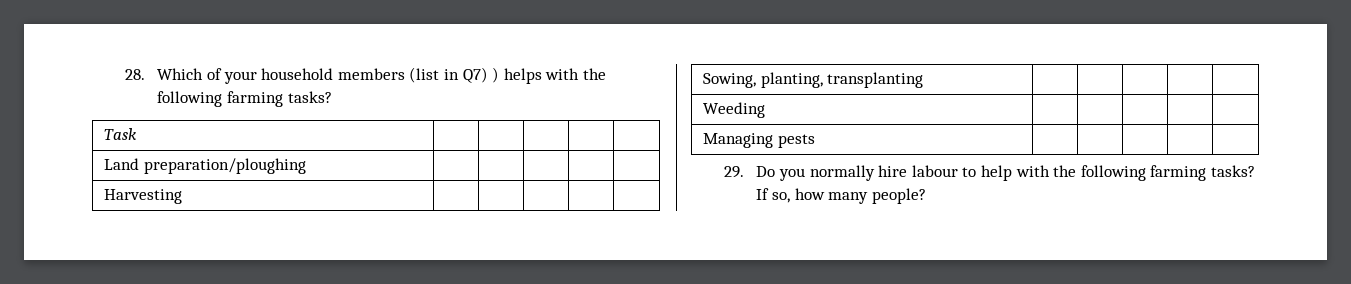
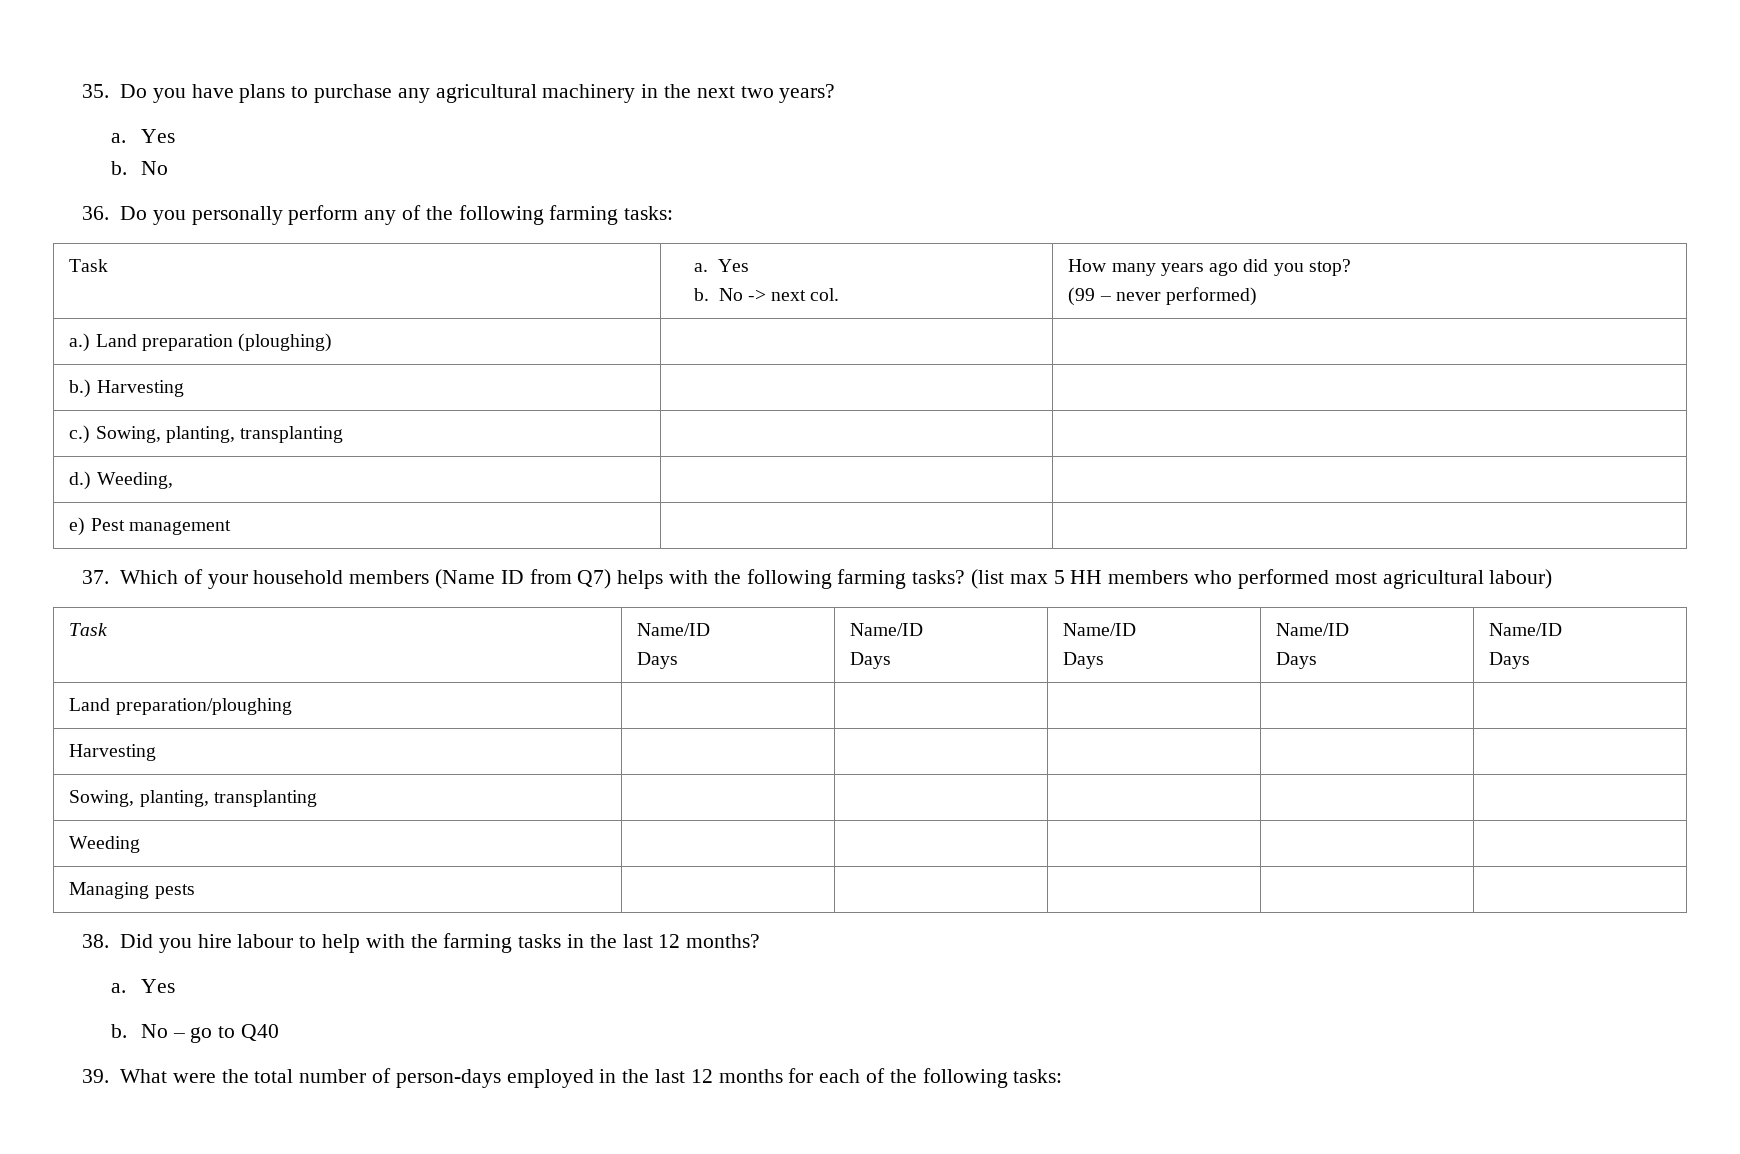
- 28. Which of your household members (list in Q7) ) helps with the following farming tasks?
- Task | | | | |
+ 35. Do you have plans to purchase any agricultural machinery in the next two years?
+ a. Yes
+ b. No
+ 36. Do you personally perform any of the following farming tasks:
+ Task | a. Yes
+ b. No -> next col. | How many years ago did you stop?
+ (99 – never performed)
+ a.) Land preparation (ploughing) | |
+ b.) Harvesting | |
+ c.) Sowing, planting, transplanting | |
+ d.) Weeding, | |
+ e) Pest management | |
+ 37. Which of your household members (Name ID from Q7) helps with the following farming tasks? (list max 5 HH members who performed most agricultural labour)
+ Task | Name/ID
+ Days | Name/ID
+ Days | Name/ID
+ Days | Name/ID
+ Days | Name/ID
+ Days
- 29. Do you normally hire labour to help with the following farming tasks? If so, how many people?
+ 38. Did you hire labour to help with the farming tasks in the last 12 months?
+ a. Yes
+ b. No – go to Q40
+ 39. What were the total number of person-days employed in the last 12 months for each of the following tasks:

